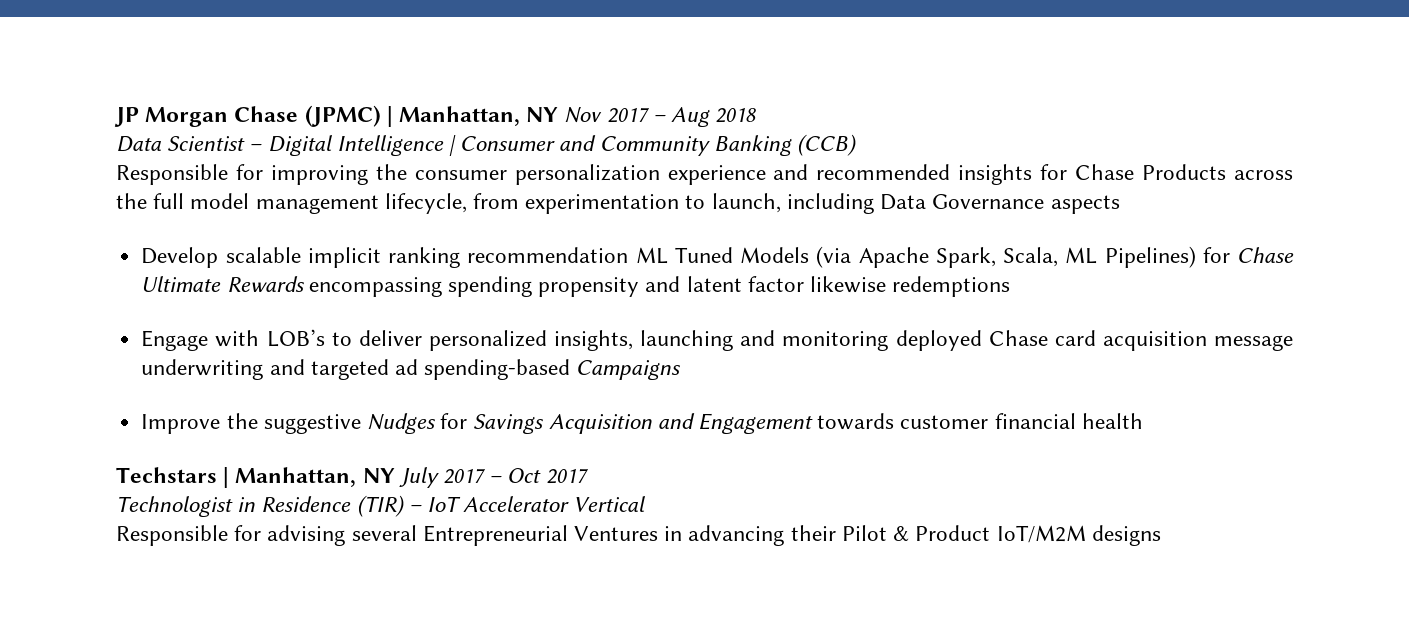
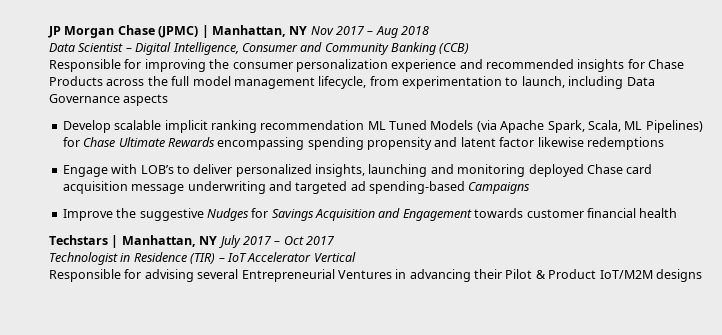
- Data Scientist – Digital Intelligence | Consumer and Community Banking (CCB)
+ Data Scientist – Digital Intelligence, Consumer and Community Banking (CCB)

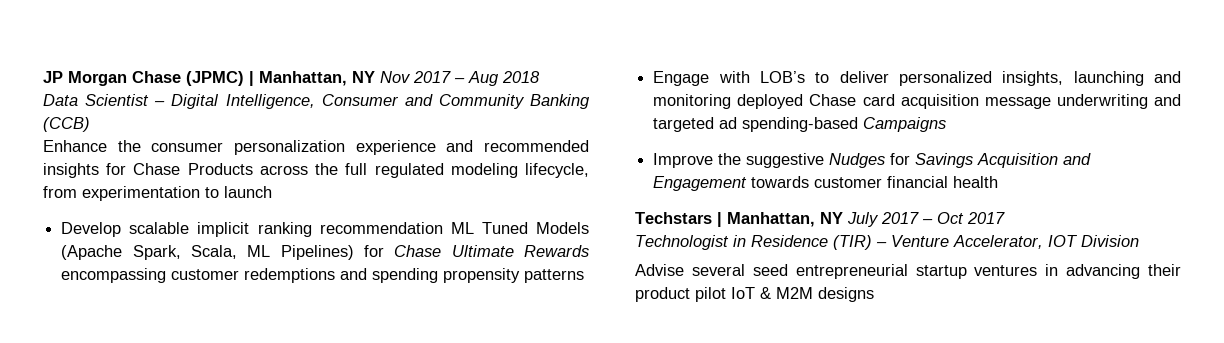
- Responsible for improving the consumer personalization experience and recommended insights for Chase Products across the full model management lifecycle, from experimentation to launch, including Data Governance aspects
+ Enhance the consumer personalization experience and recommended insights for Chase Products across the full regulated modeling lifecycle, from experimentation to launch
- Develop scalable implicit ranking recommendation ML Tuned Models (via Apache Spark, Scala, ML Pipelines) for Chase Ultimate Rewards encompassing spending propensity and latent factor likewise redemptions
+ Develop scalable implicit ranking recommendation ML Tuned Models (Apache Spark, Scala, ML Pipelines) for Chase Ultimate Rewards encompassing customer redemptions and spending propensity patterns
- Technologist in Residence (TIR) – IoT Accelerator Vertical
- Responsible for advising several Entrepreneurial Ventures in advancing their Pilot & Product IoT/M2M designs
+ Technologist in Residence (TIR) – Venture Accelerator, IOT Division
+ Advise several seed entrepreneurial startup ventures in advancing their product pilot IoT & M2M designs

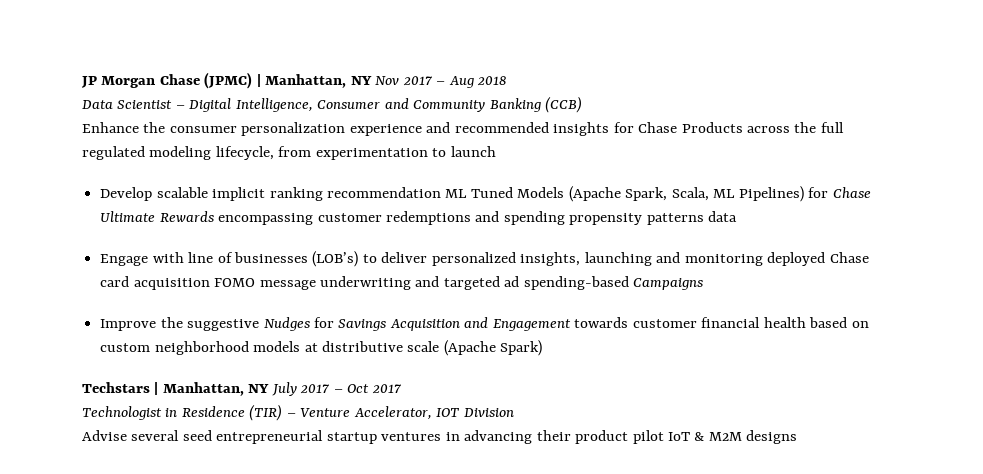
- Develop scalable implicit ranking recommendation ML Tuned Models (Apache Spark, Scala, ML Pipelines) for Chase Ultimate Rewards encompassing customer redemptions and spending propensity patterns
+ Develop scalable implicit ranking recommendation ML Tuned Models (Apache Spark, Scala, ML Pipelines) for Chase Ultimate Rewards encompassing customer redemptions and spending propensity patterns data
- Engage with LOB’s to deliver personalized insights, launching and monitoring deployed Chase card acquisition message underwriting and targeted ad spending-based Campaigns
+ Engage with line of businesses (LOB’s) to deliver personalized insights, launching and monitoring deployed Chase card acquisition FOMO message underwriting and targeted ad spending-based Campaigns
- Improve the suggestive Nudges for Savings Acquisition and Engagement towards customer financial health
+ Improve the suggestive Nudges for Savings Acquisition and Engagement towards customer financial health based on custom neighborhood models at distributive scale (Apache Spark)

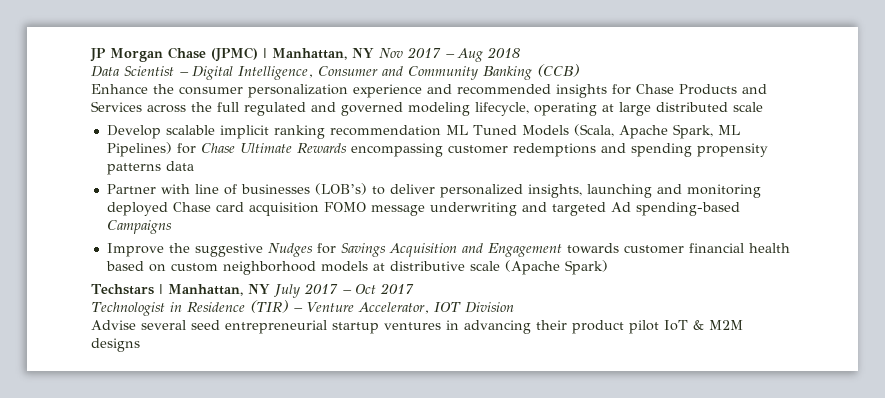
- Enhance the consumer personalization experience and recommended insights for Chase Products across the full regulated modeling lifecycle, from experimentation to launch
+ Enhance the consumer personalization experience and recommended insights for Chase Products and Services across the full regulated and governed modeling lifecycle, operating at large distributed scale
- Develop scalable implicit ranking recommendation ML Tuned Models (Apache Spark, Scala, ML Pipelines) for Chase Ultimate Rewards encompassing customer redemptions and spending propensity patterns data
+ Develop scalable implicit ranking recommendation ML Tuned Models (Scala, Apache Spark, ML Pipelines) for Chase Ultimate Rewards encompassing customer redemptions and spending propensity patterns data
- Engage with line of businesses (LOB’s) to deliver personalized insights, launching and monitoring deployed Chase card acquisition FOMO message underwriting and targeted ad spending-based Campaigns
+ Partner with line of businesses (LOB’s) to deliver personalized insights, launching and monitoring deployed Chase card acquisition FOMO message underwriting and targeted Ad spending-based Campaigns

